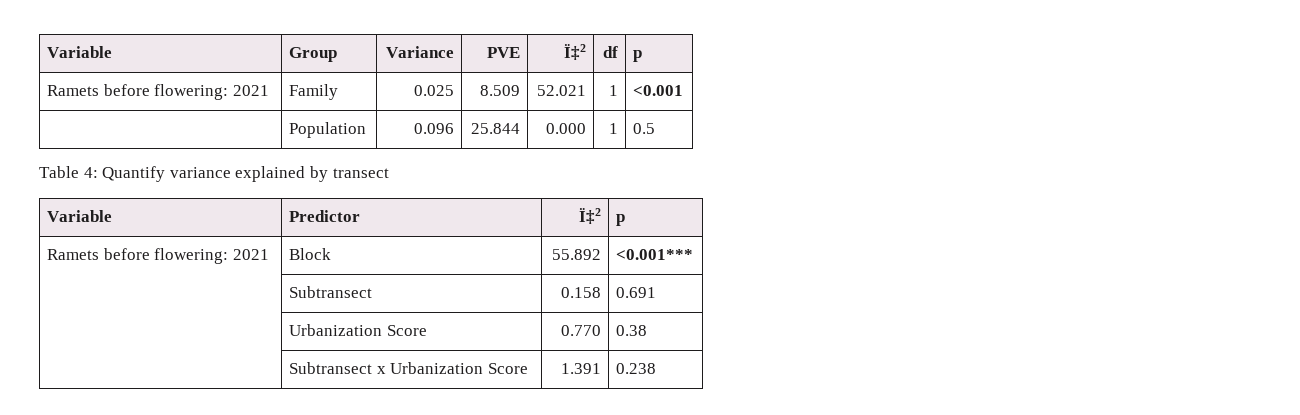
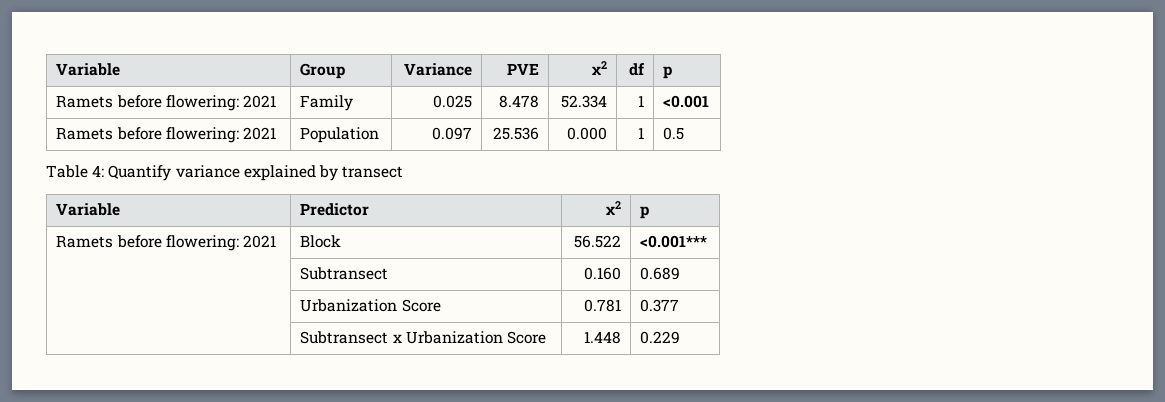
- Variable | Group | Variance | PVE | Ï‡2 | df | p
+ Variable | Group | Variance | PVE | χ2 | df | p
- Ramets before flowering: 2021 | Family | 0.025 | 8.509 | 52.021 | 1 | <0.001
+ Ramets before flowering: 2021 | Family | 0.025 | 8.478 | 52.334 | 1 | <0.001
- | Population | 0.096 | 25.844 | 0.000 | 1 | 0.5
+ Ramets before flowering: 2021 | Population | 0.097 | 25.536 | 0.000 | 1 | 0.5
- Variable | Predictor | Ï‡2 | p
+ Variable | Predictor | χ2 | p
- Ramets before flowering: 2021 | Block | 55.892 | <0.001***
+ Ramets before flowering: 2021 | Block | 56.522 | <0.001***
- | Subtransect | 0.158 | 0.691
- | Urbanization Score | 0.770 | 0.38
+ | Subtransect | 0.160 | 0.689
+ | Urbanization Score | 0.781 | 0.377
- | Subtransect x Urbanization Score | 1.391 | 0.238
+ | Subtransect x Urbanization Score | 1.448 | 0.229

